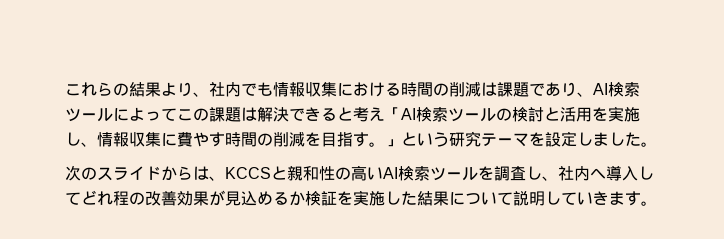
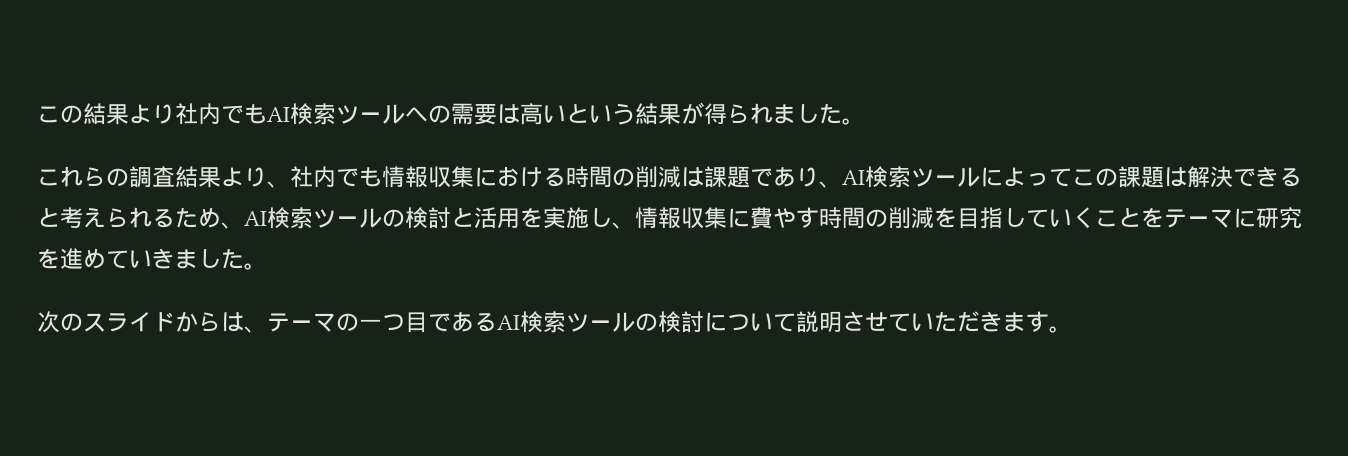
- これらの結果より、社内でも情報収集における時間の削減は課題であり、AI検索ツールによってこの課題は解決できると考え「AI検索ツールの検討と活用を実施し、情報収集に費やす時間の削減を目指す。」という研究テーマを設定しました。
+ この結果より社内でもAI検索ツールへの需要は高いという結果が得られました。
+ これらの調査結果より、社内でも情報収集における時間の削減は課題であり、AI検索ツールによってこの課題は解決できると考えられるため、AI検索ツールの検討と活用を実施し、情報収集に費やす時間の削減を目指していくことをテーマに研究を進めていきました。
- 次のスライドからは、KCCSと親和性の高いAI検索ツールを調査し、社内へ導入してどれ程の改善効果が見込めるか検証を実施した結果について説明していきます。
+ 次のスライドからは、テーマの一つ目であるAI検索ツールの検討について説明させていただきます。

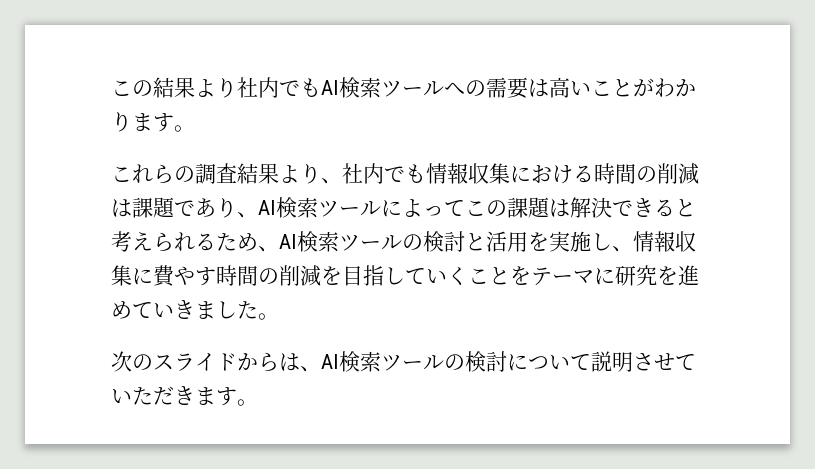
- この結果より社内でもAI検索ツールへの需要は高いという結果が得られました。
+ この結果より社内でもAI検索ツールへの需要は高いことがわかります。
- 次のスライドからは、テーマの一つ目であるAI検索ツールの検討について説明させていただきます。
+ 次のスライドからは、AI検索ツールの検討について説明させていただきます。

